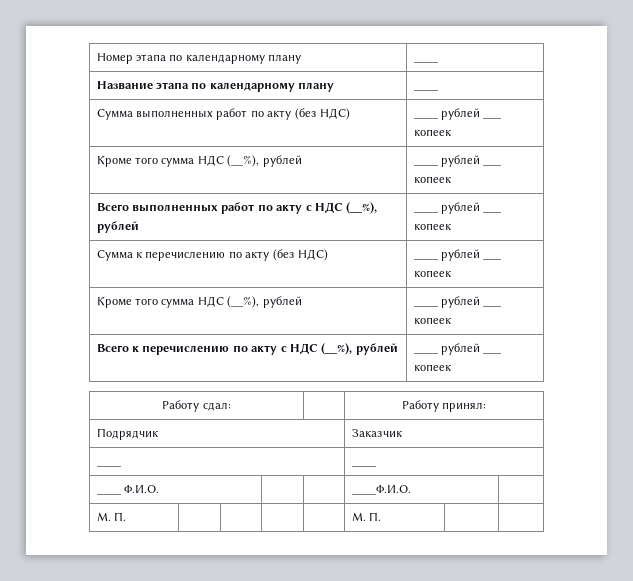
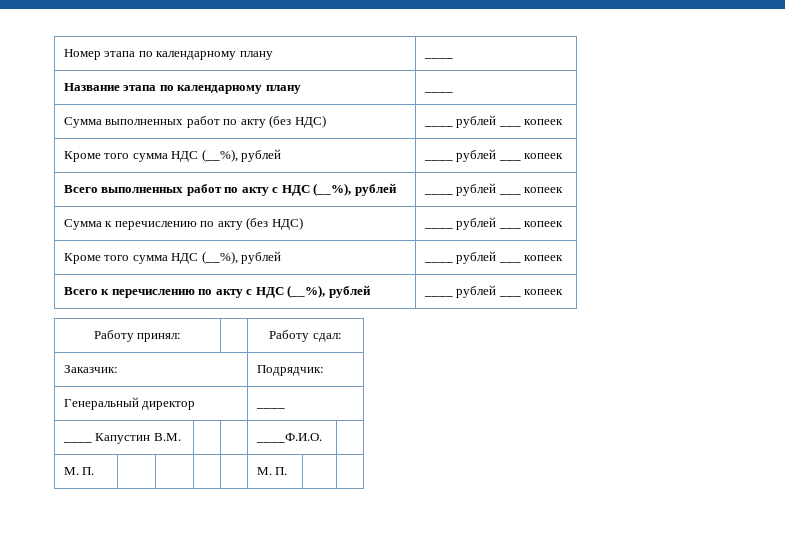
- Работу сдал: | | Работу принял:
- Подрядчик | Заказчик
- ____ | ____
+ Работу принял: | | Работу сдал:
+ Заказчик: | Подрядчик:
+ Генеральный директор | ____
- ____ Ф.И.О. | | | ____Ф.И.О. |
+ ____ Капустин В.М. | | | ____Ф.И.О. |

